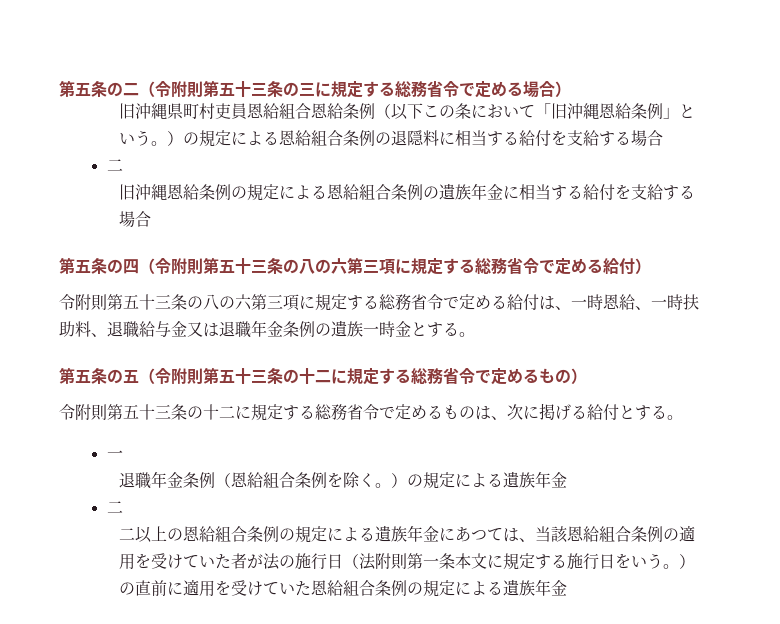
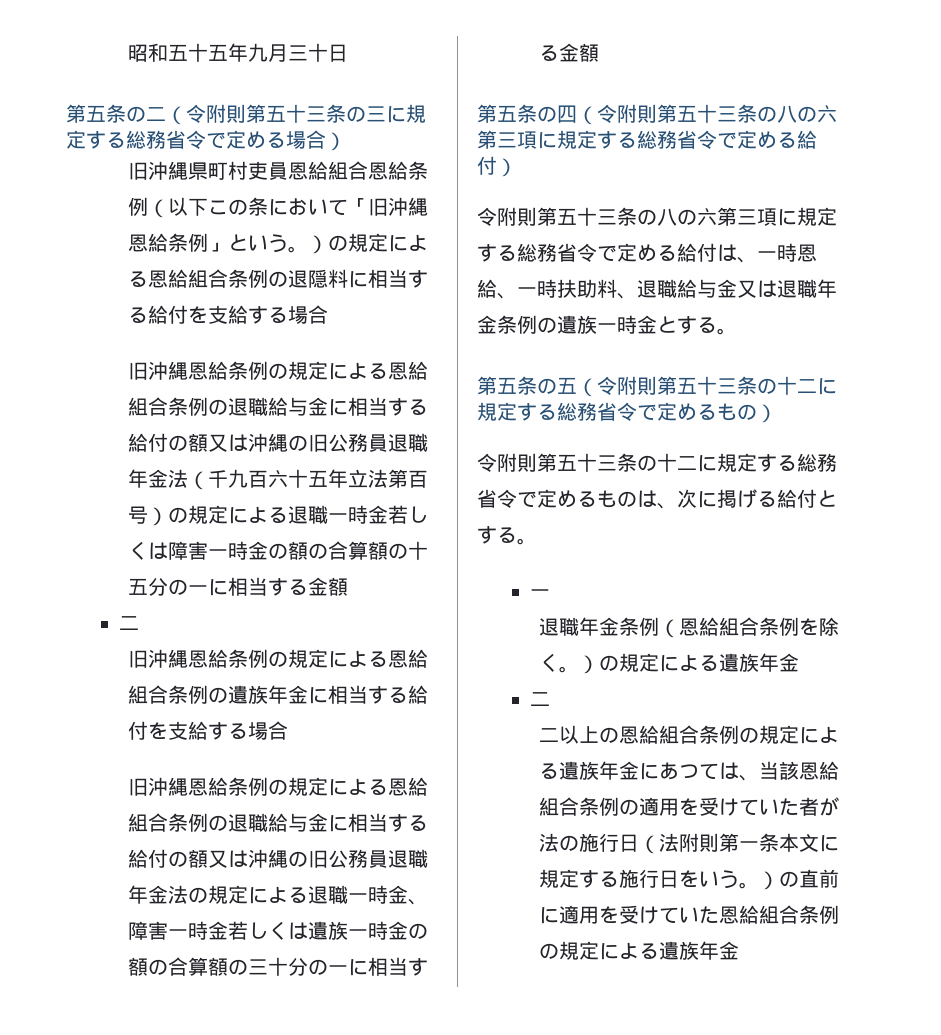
+ 昭和五十五年九月三十日
+ 旧沖縄恩給条例の規定による恩給組合条例の退職給与金に相当する給付の額又は沖縄の旧公務員退職年金法（千九百六十五年立法第百号）の規定による退職一時金若しくは障害一時金の額の合算額の十五分の一に相当する金額
+ 旧沖縄恩給条例の規定による恩給組合条例の退職給与金に相当する給付の額又は沖縄の旧公務員退職年金法の規定による退職一時金、障害一時金若しくは遺族一時金の額の合算額の三十分の一に相当する金額

